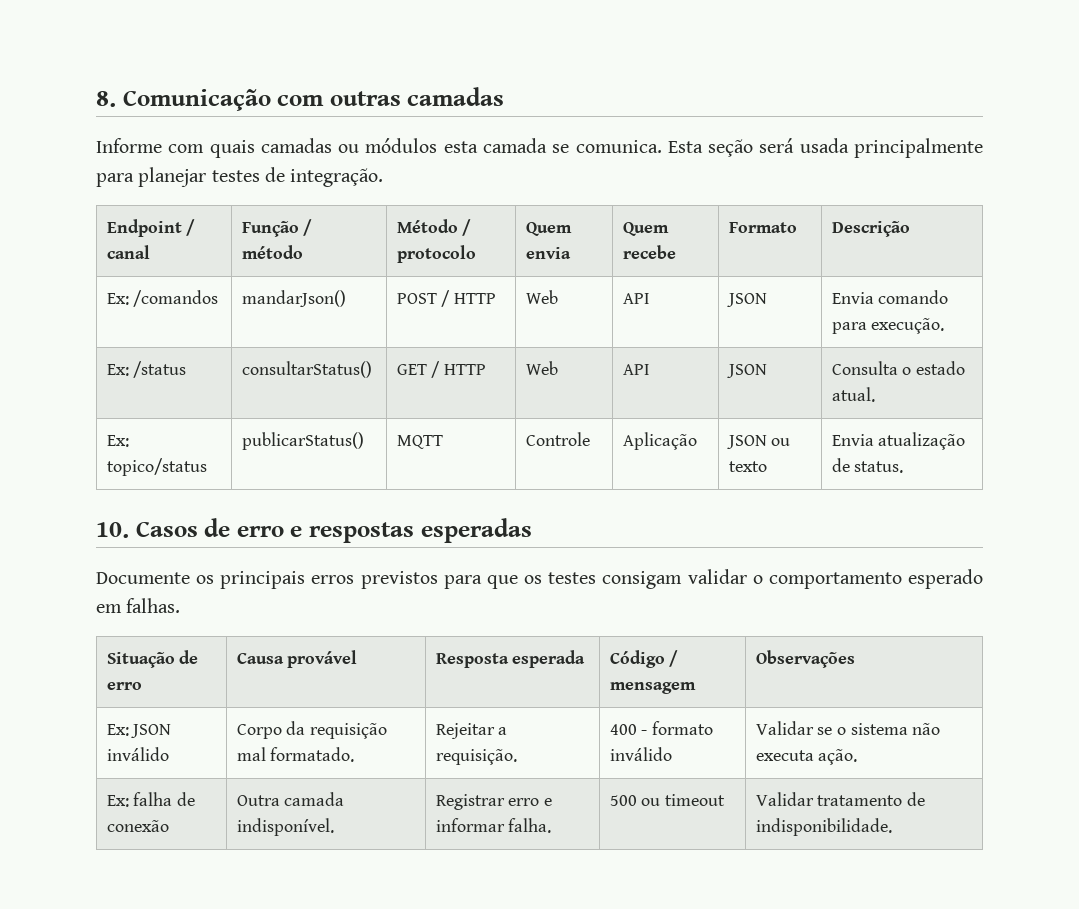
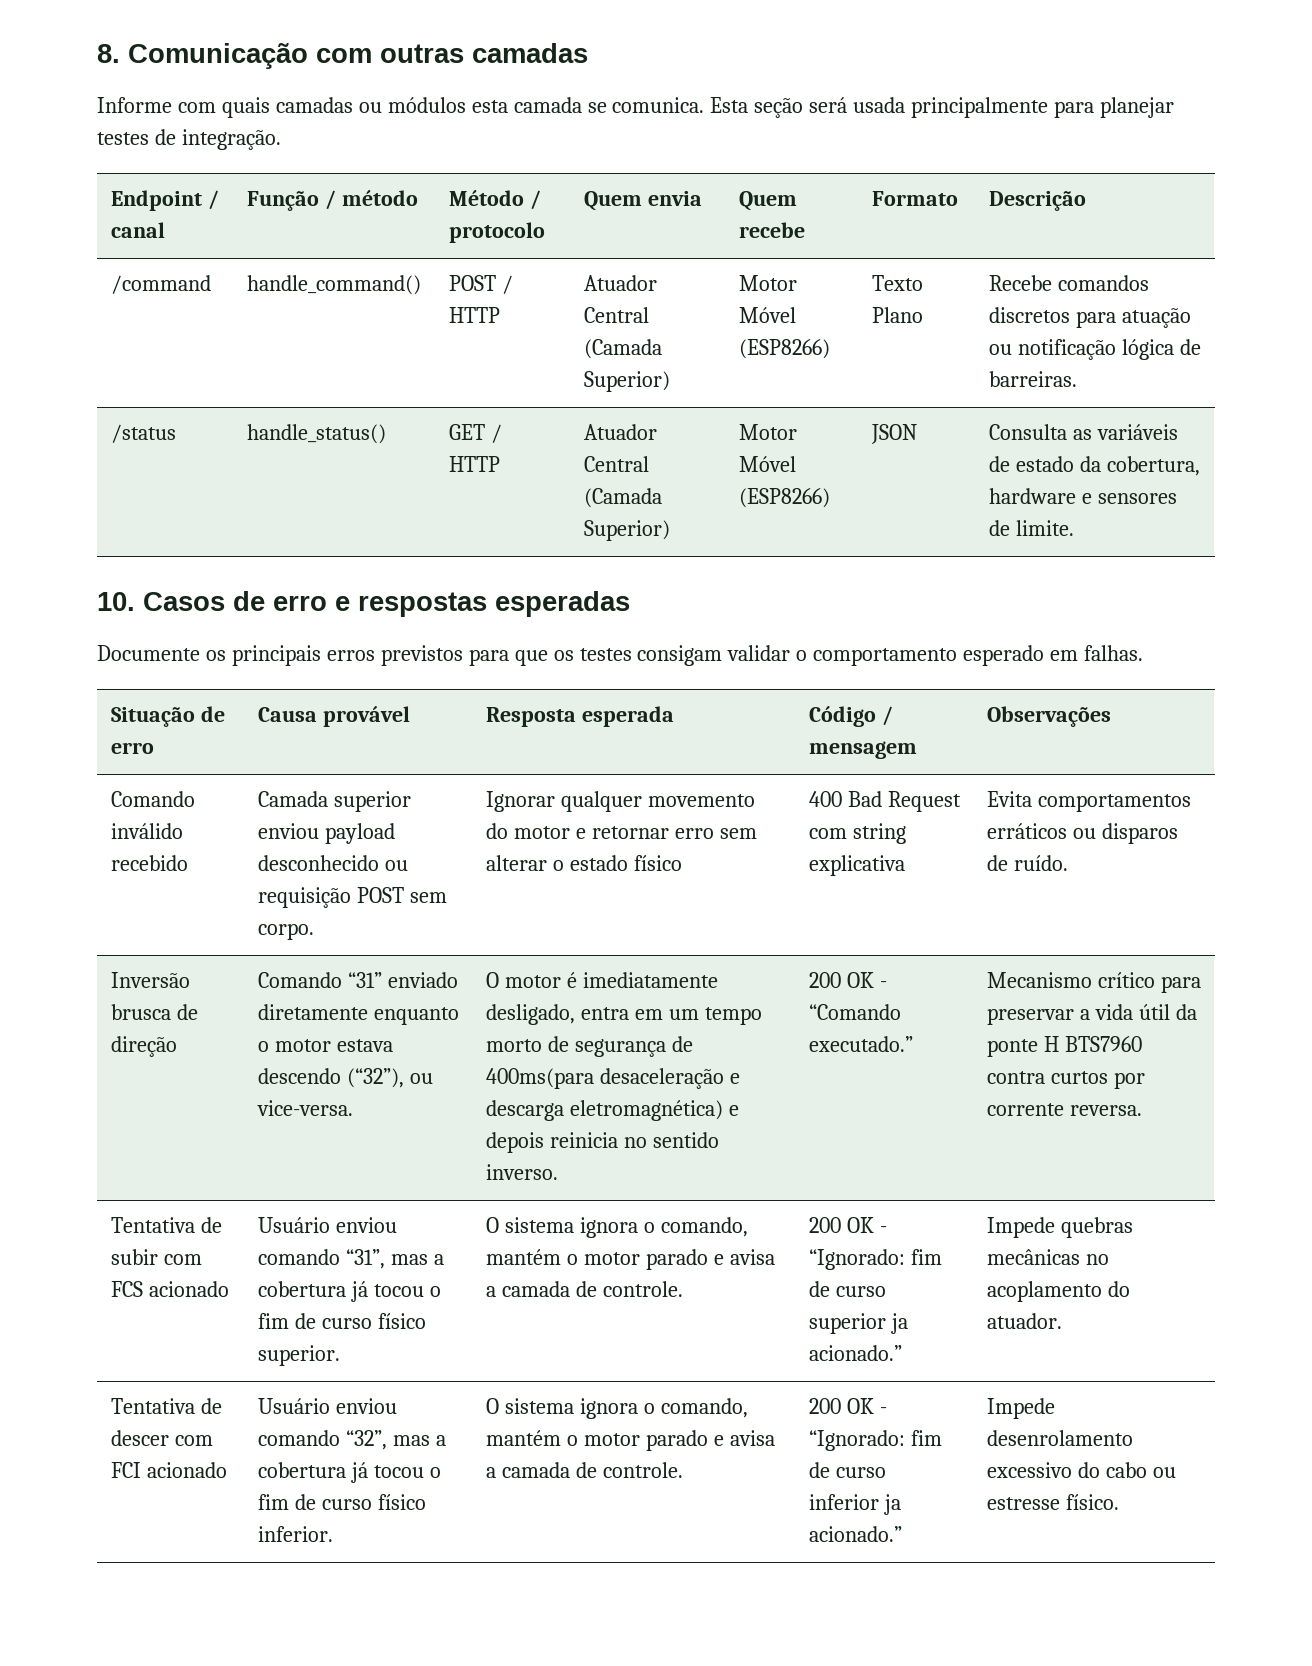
- Ex: /comandos | mandarJson() | POST / HTTP | Web | API | JSON | Envia comando para execução.
- Ex: /status | consultarStatus() | GET / HTTP | Web | API | JSON | Consulta o estado atual.
- Ex: topico/status | publicarStatus() | MQTT | Controle | Aplicação | JSON ou texto | Envia atualização de status.
+ /command | handle_command() | POST / HTTP | Atuador Central (Camada Superior) | Motor Móvel (ESP8266) | Texto Plano | Recebe comandos discretos para atuação ou notificação lógica de barreiras.
+ /status | handle_status() | GET / HTTP | Atuador Central (Camada Superior) | Motor Móvel (ESP8266) | JSON | Consulta as variáveis de estado da cobertura, hardware e sensores de limite.
- Ex: JSON inválido | Corpo da requisição mal formatado. | Rejeitar a requisição. | 400 - formato inválido | Validar se o sistema não executa ação.
- Ex: falha de conexão | Outra camada indisponível. | Registrar erro e informar falha. | 500 ou timeout | Validar tratamento de indisponibilidade.
+ Comando inválido recebido | Camada superior enviou payload desconhecido ou requisição POST sem corpo. | Ignorar qualquer movemento do motor e retornar erro sem alterar o estado físico | 400 Bad Request com string explicativa | Evita comportamentos erráticos ou disparos de ruído.
+ Inversão brusca de direção | Comando “31” enviado diretamente enquanto o motor estava descendo (“32”), ou vice-versa. | O motor é imediatamente desligado, entra em um tempo morto de segurança de 400ms(para desaceleração e descarga eletromagnética) e depois reinicia no sentido inverso. | 200 OK - “Comando executado.” | Mecanismo crítico para preservar a vida útil da ponte H BTS7960 contra curtos por corrente reversa.
+ Tentativa de subir com FCS acionado | Usuário enviou comando “31”, mas a cobertura já tocou o fim de curso físico superior. | O sistema ignora o comando, mantém o motor parado e avisa a camada de controle. | 200 OK - “Ignorado: fim de curso superior ja acionado.” | Impede quebras mecânicas no acoplamento do atuador.
+ Tentativa de descer com FCI acionado | Usuário enviou comando “32”, mas a cobertura já tocou o fim de curso físico inferior. | O sistema ignora o comando, mantém o motor parado e avisa a camada de controle. | 200 OK - “Ignorado: fim de curso inferior ja acionado.” | Impede desenrolamento excessivo do cabo ou estresse físico.

